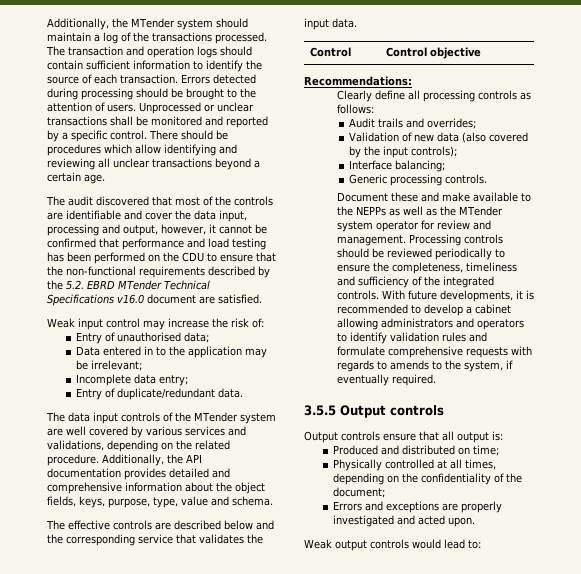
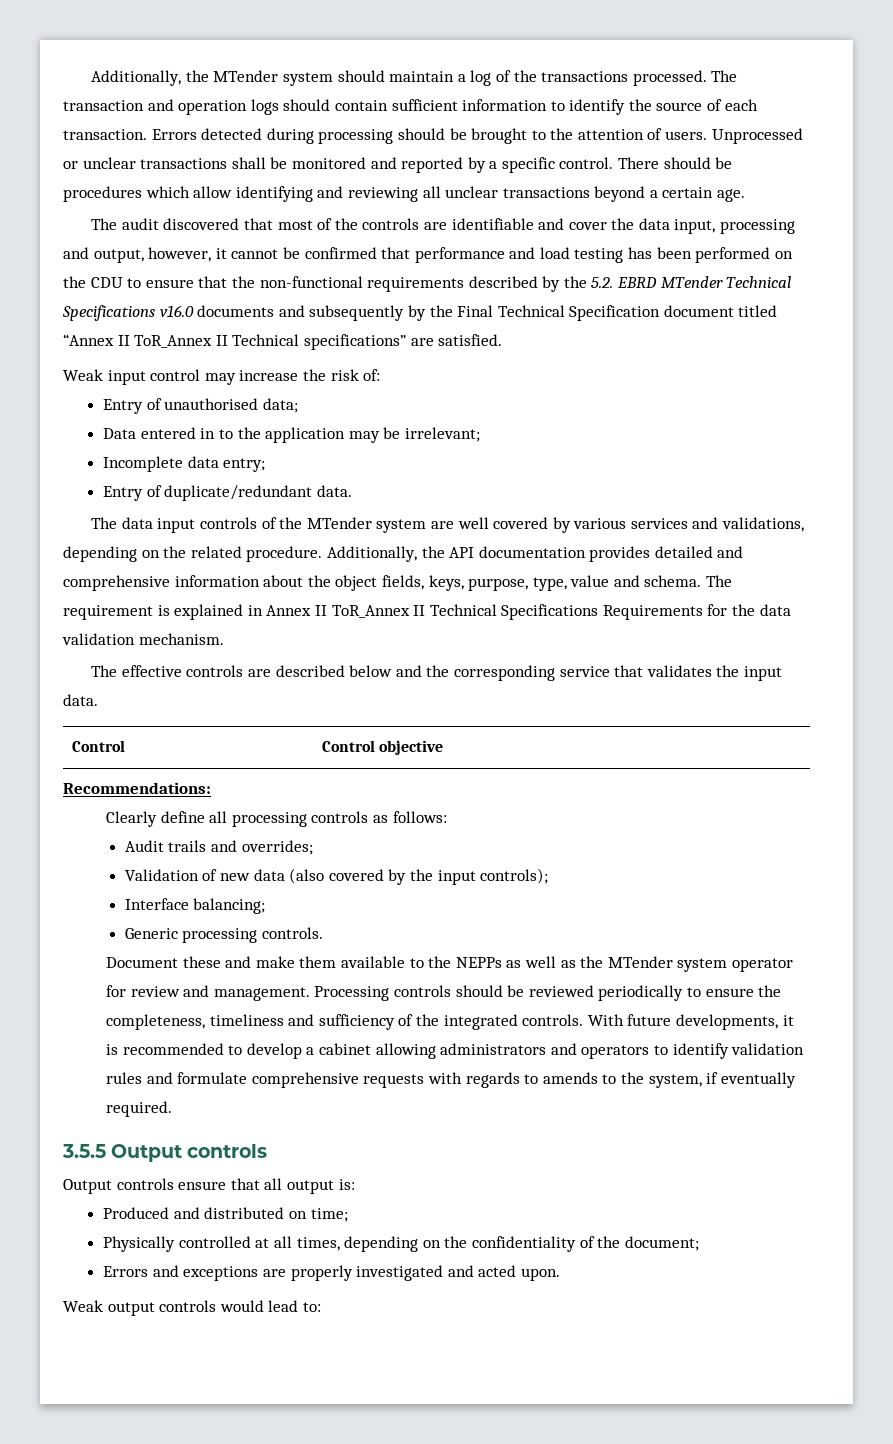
- The audit discovered that most of the controls are identifiable and cover the data input, processing and output, however, it cannot be confirmed that performance and load testing has been performed on the CDU to ensure that the non-functional requirements described by the 5.2. EBRD MTender Technical Specifications v16.0 document are satisfied.
+ The audit discovered that most of the controls are identifiable and cover the data input, processing and output, however, it cannot be confirmed that performance and load testing has been performed on the CDU to ensure that the non-functional requirements described by the 5.2. EBRD MTender Technical Specifications v16.0 documents and subsequently by the Final Technical Specification document titled “Annex II ToR_Annex II Technical specifications” are satisfied.
+ The requirement is explained in Annex II ToR_Annex II Technical Specifications Requirements for the data validation mechanism.
- Document these and make available to the NEPPs as well as the MTender system operator for review and management.
+ Document these and make them available to the NEPPs as well as the MTender system operator for review and management.

